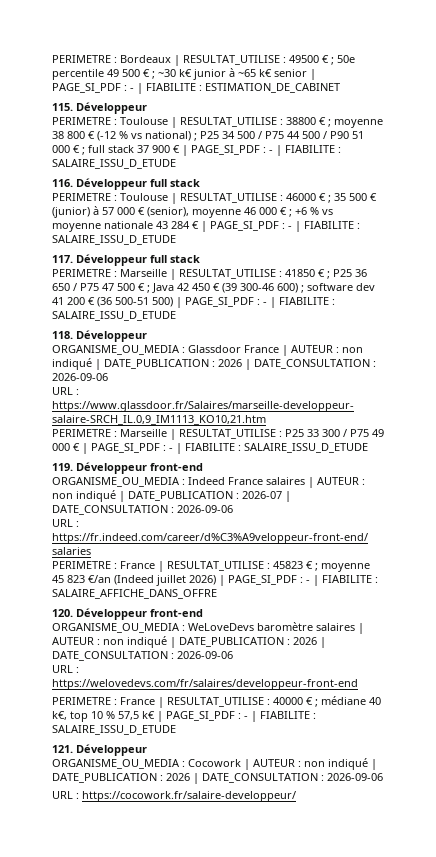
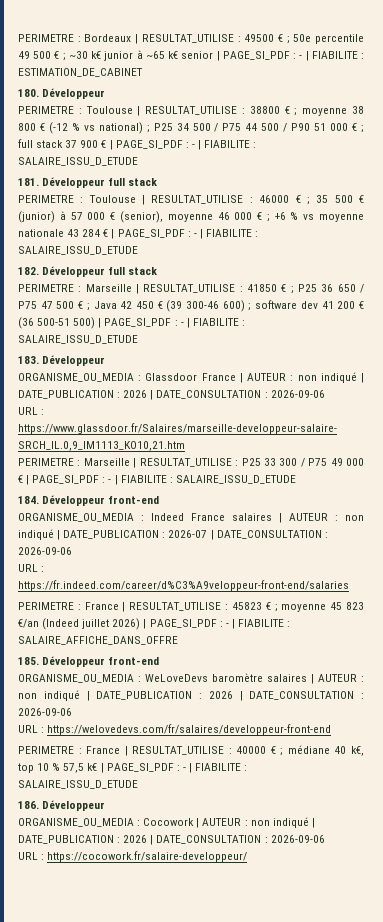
- 115. Développeur
+ 180. Développeur
- 116. Développeur full stack
+ 181. Développeur full stack
- 117. Développeur full stack
+ 182. Développeur full stack
- 118. Développeur
+ 183. Développeur
- 119. Développeur front-end
+ 184. Développeur front-end
- 120. Développeur front-end
+ 185. Développeur front-end
- 121. Développeur
+ 186. Développeur

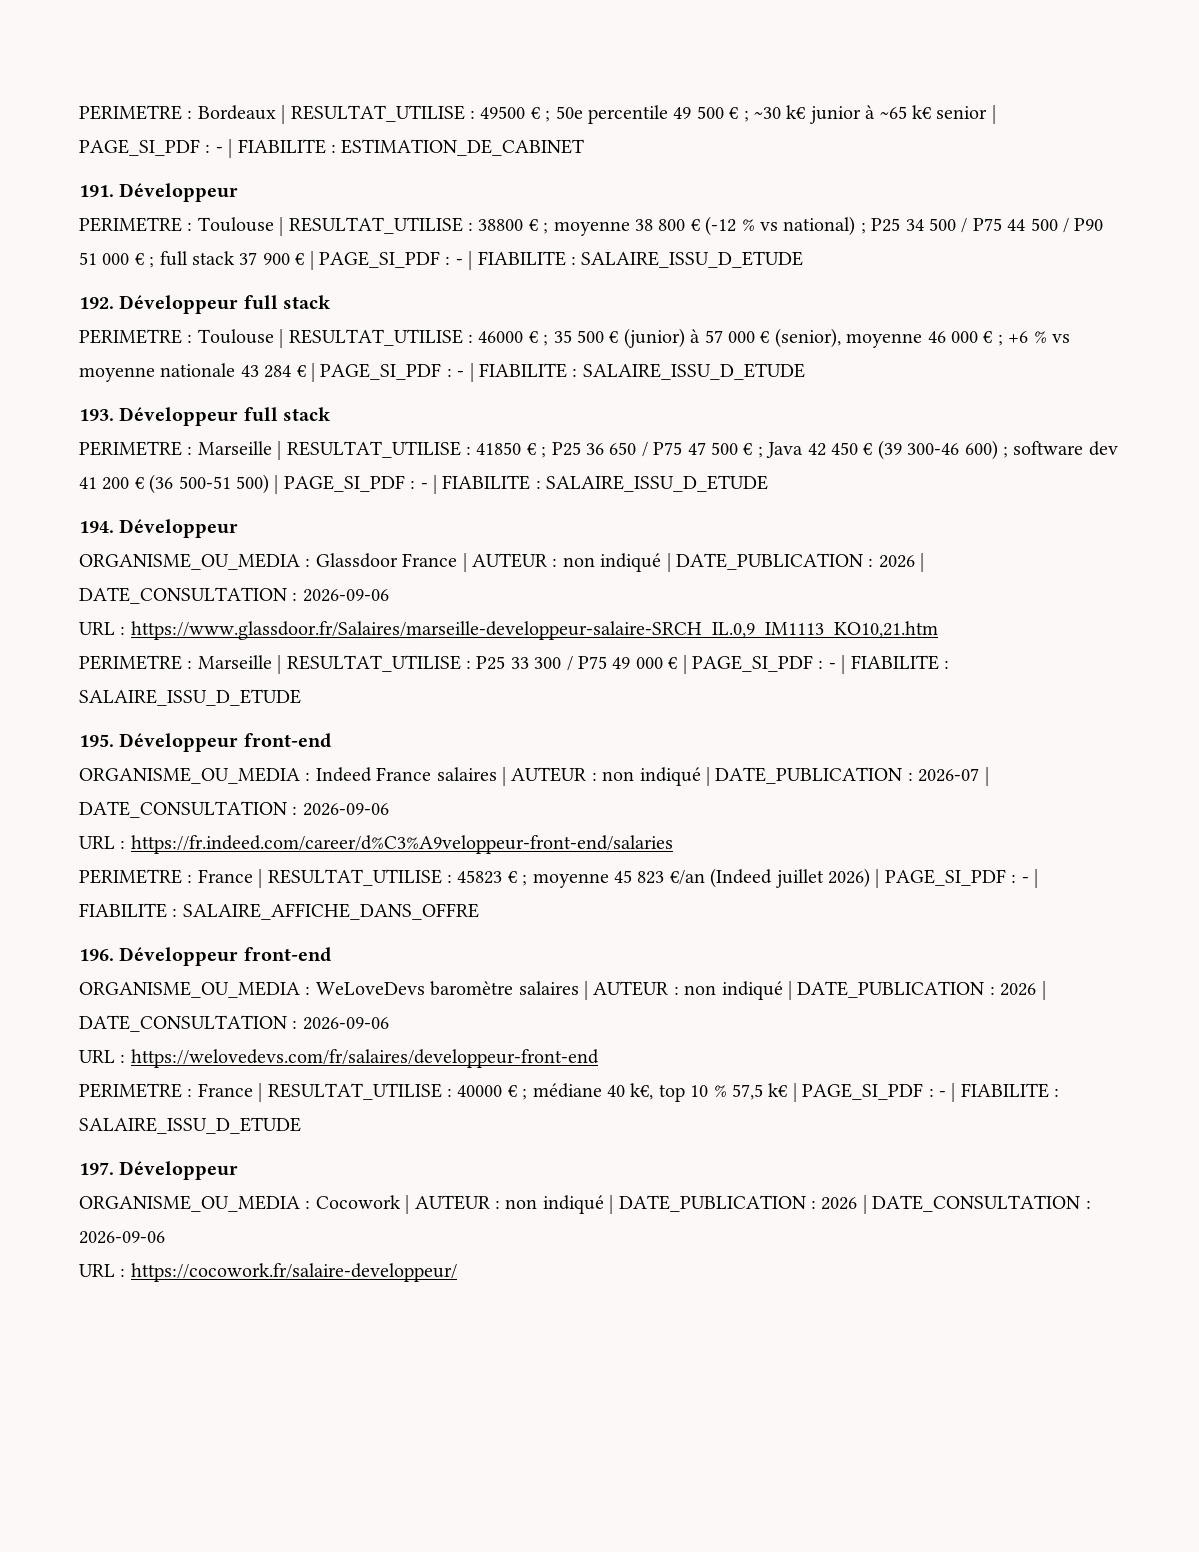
- 180. Développeur
+ 191. Développeur
- 181. Développeur full stack
+ 192. Développeur full stack
- 182. Développeur full stack
+ 193. Développeur full stack
- 183. Développeur
+ 194. Développeur
- 184. Développeur front-end
+ 195. Développeur front-end
- 185. Développeur front-end
+ 196. Développeur front-end
- 186. Développeur
+ 197. Développeur

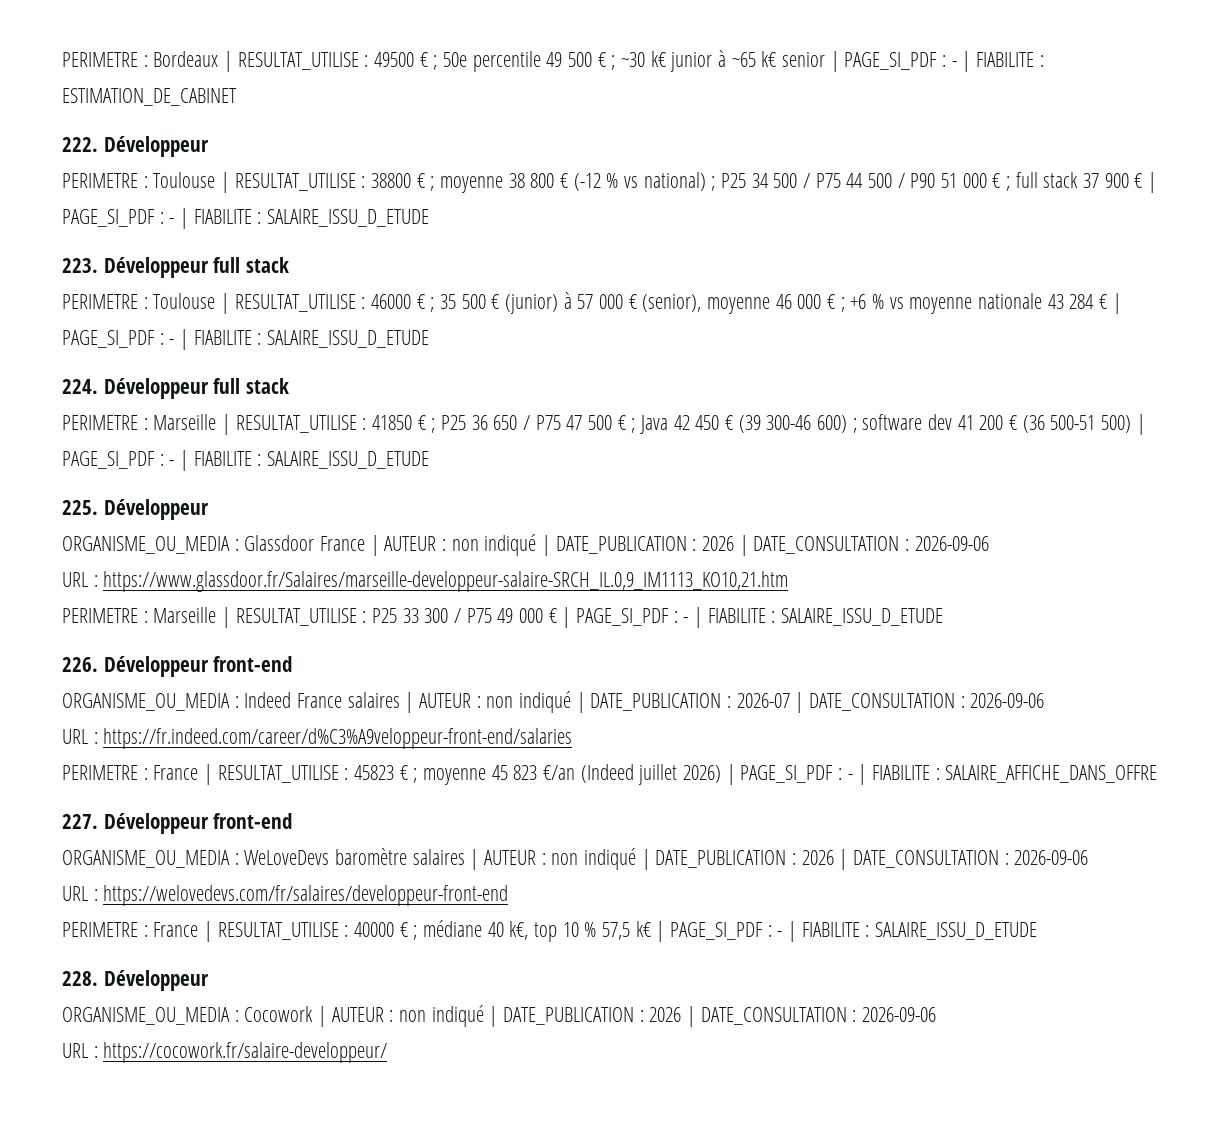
- 191. Développeur
+ 222. Développeur
- 192. Développeur full stack
+ 223. Développeur full stack
- 193. Développeur full stack
+ 224. Développeur full stack
- 194. Développeur
+ 225. Développeur
- 195. Développeur front-end
+ 226. Développeur front-end
- 196. Développeur front-end
+ 227. Développeur front-end
- 197. Développeur
+ 228. Développeur

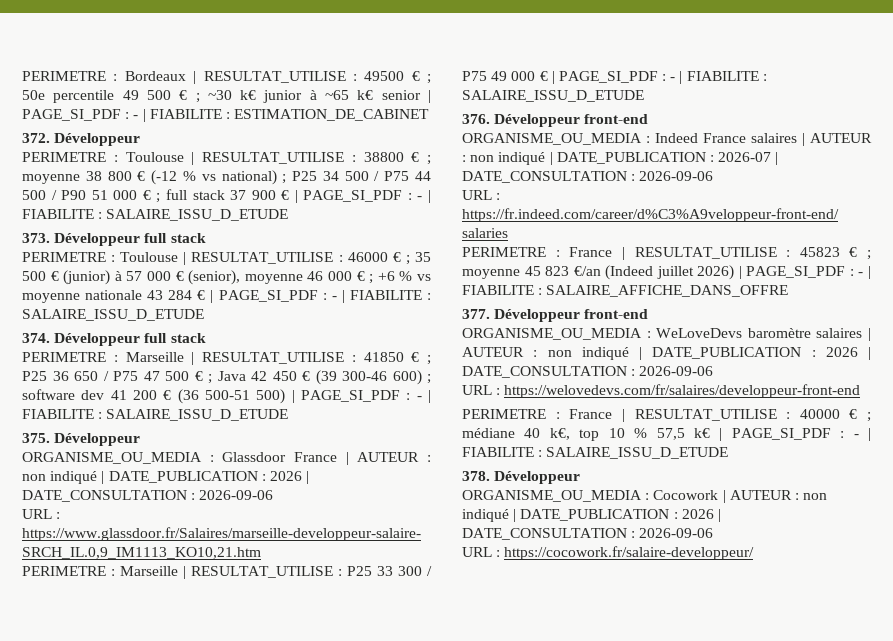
- 222. Développeur
+ 372. Développeur
- 223. Développeur full stack
+ 373. Développeur full stack
- 224. Développeur full stack
+ 374. Développeur full stack
- 225. Développeur
+ 375. Développeur
- 226. Développeur front-end
+ 376. Développeur front-end
- 227. Développeur front-end
+ 377. Développeur front-end
- 228. Développeur
+ 378. Développeur

